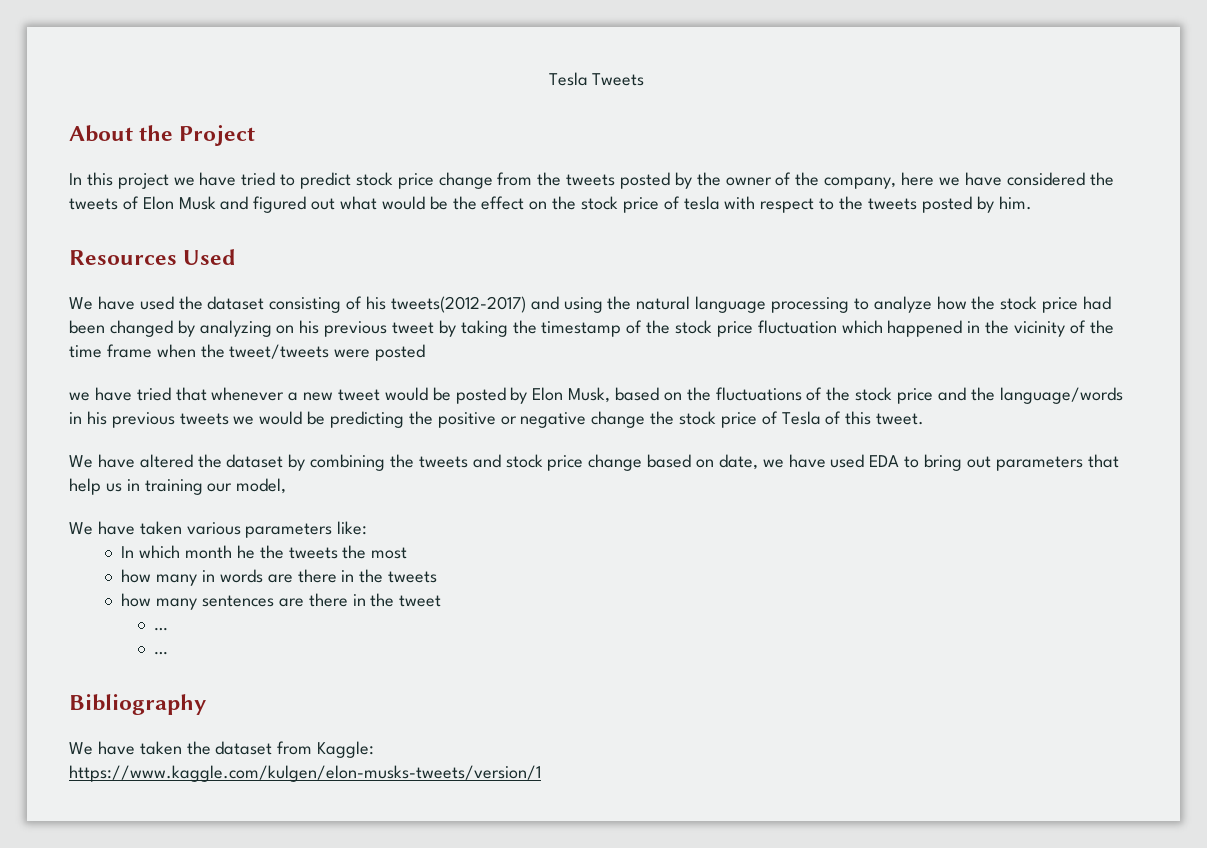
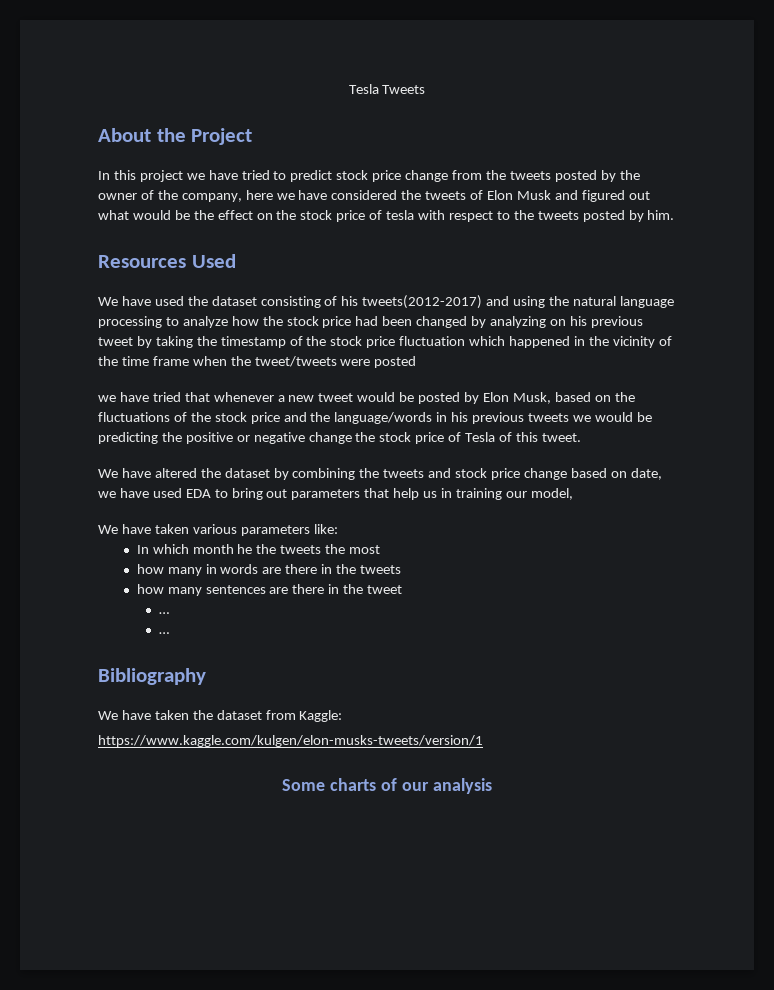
+ Some charts of our analysis

